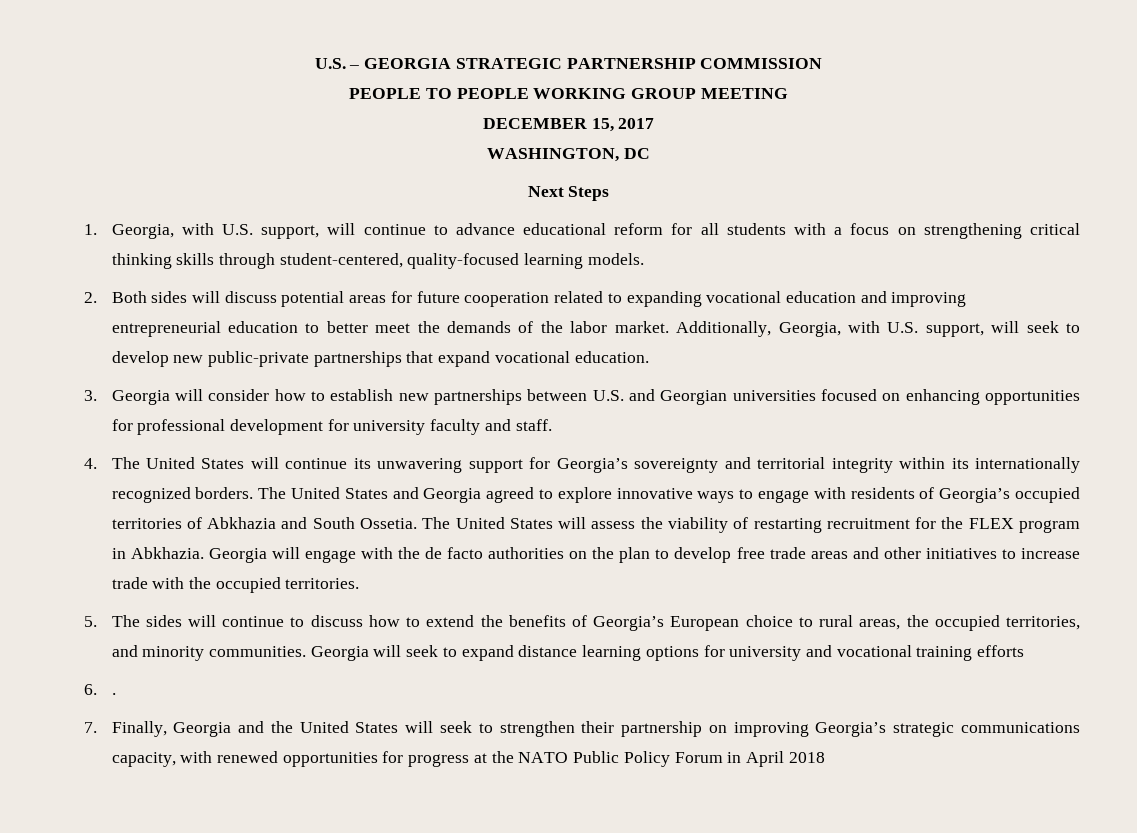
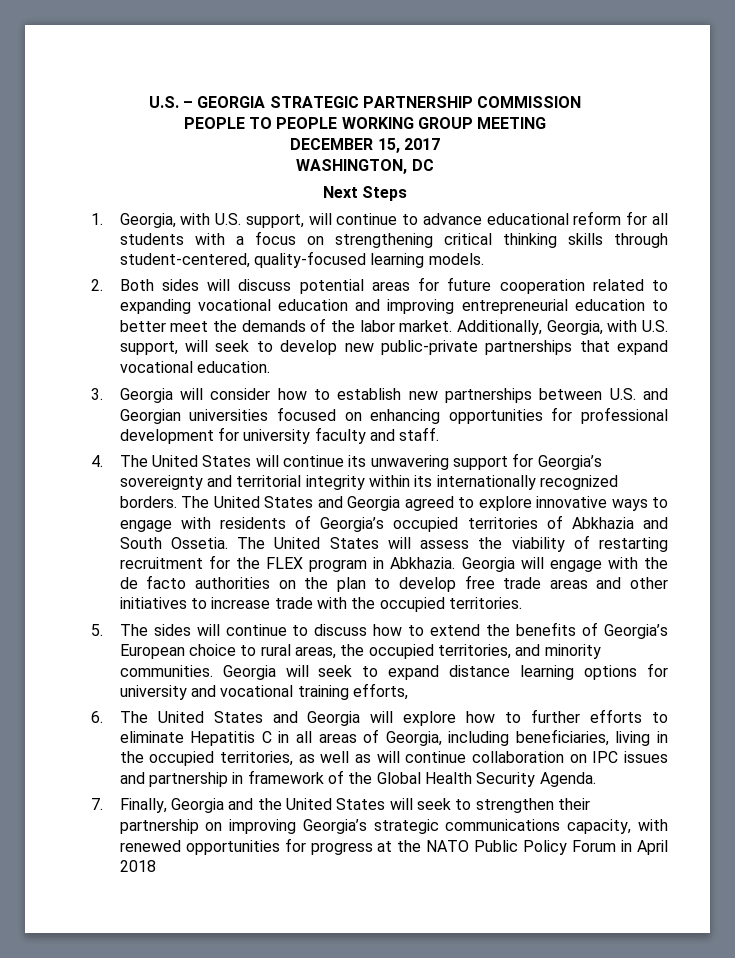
- Georgia will seek to expand distance learning options for university and vocational training efforts
+ Georgia will seek to expand distance learning options for university and vocational training efforts,
- 6. .
+ 6. The United States and Georgia will explore how to further efforts to eliminate Hepatitis C in all areas of Georgia, including benefiсiaries, living in the occupied territories, as well as will continue collaboration on IPC issues and partnership in framework of the Global Health Security Agenda.

